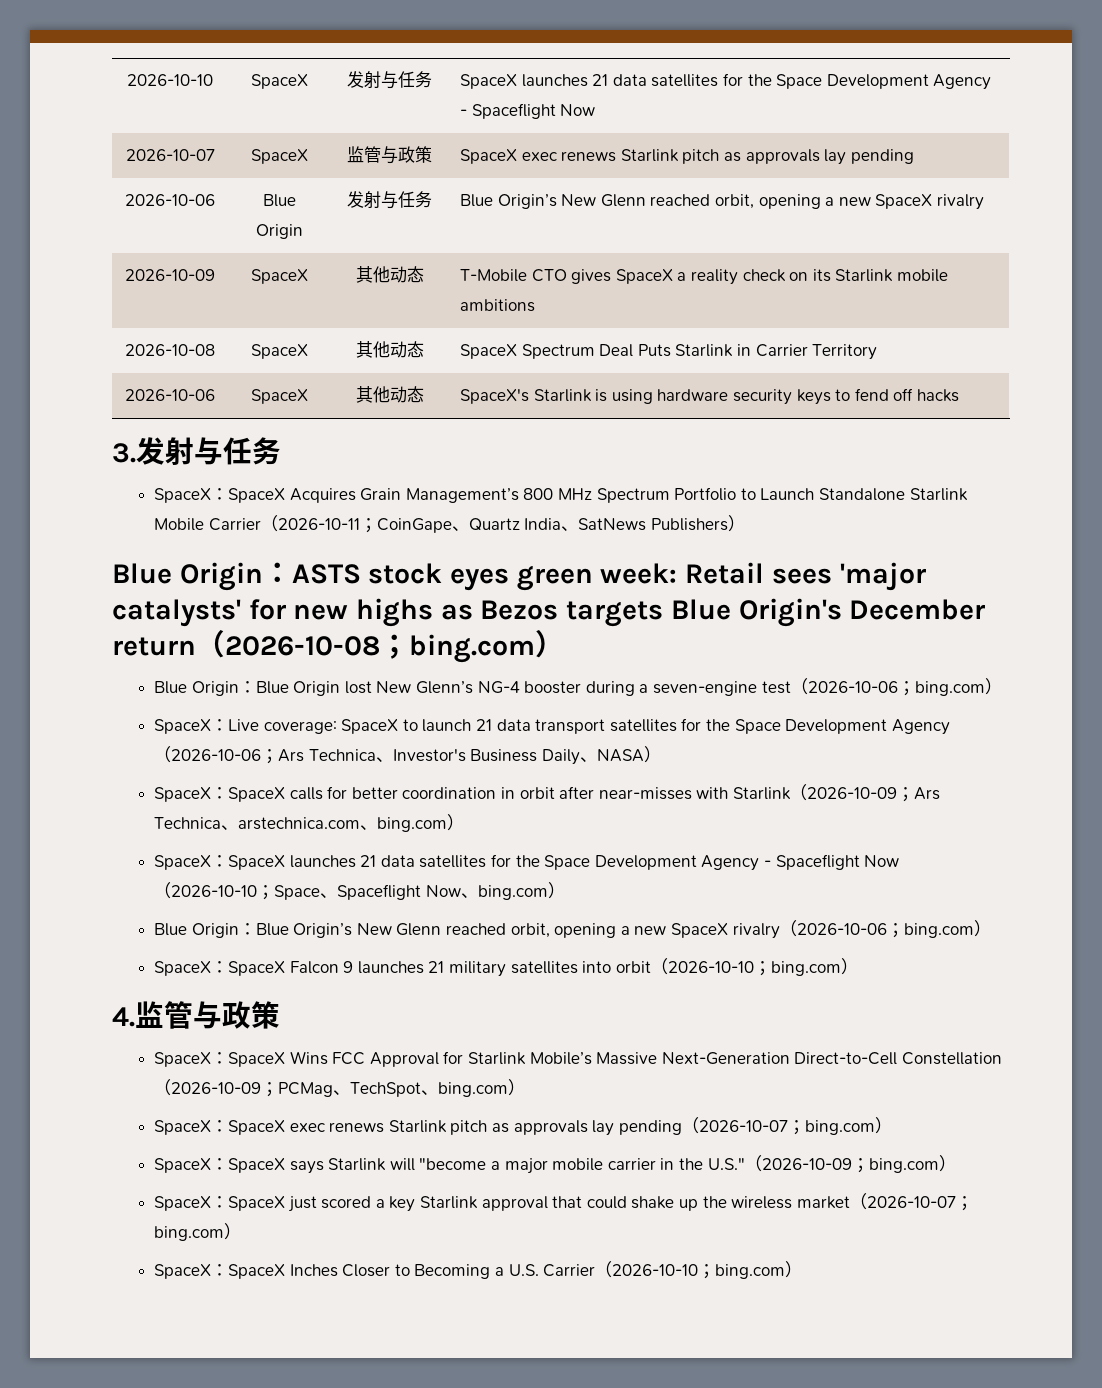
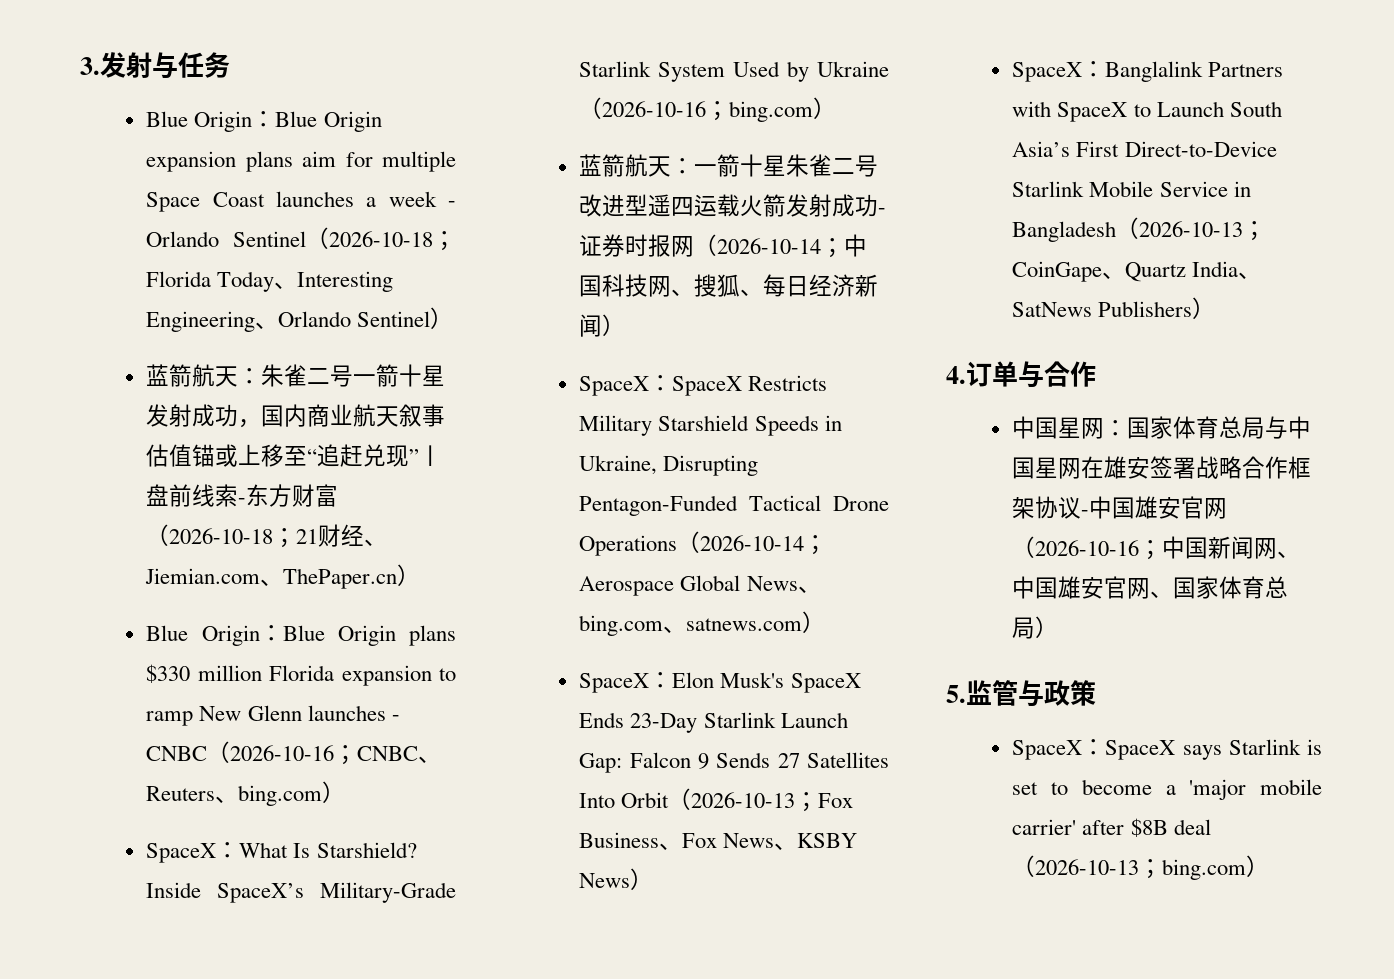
- 2026-10-10 | SpaceX | 发射与任务 | SpaceX launches 21 data satellites for the Space Development Agency - Spaceflight Now
- 2026-10-07 | SpaceX | 监管与政策 | SpaceX exec renews Starlink pitch as approvals lay pending
- 2026-10-06 | Blue Origin | 发射与任务 | Blue Origin’s New Glenn reached orbit, opening a new SpaceX rivalry
- 2026-10-09 | SpaceX | 其他动态 | T-Mobile CTO gives SpaceX a reality check on its Starlink mobile ambitions
- 2026-10-08 | SpaceX | 其他动态 | SpaceX Spectrum Deal Puts Starlink in Carrier Territory
- 2026-10-06 | SpaceX | 其他动态 | SpaceX's Starlink is using hardware security keys to fend off hacks
  3.发射与任务
- SpaceX：SpaceX Acquires Grain Management’s 800 MHz Spectrum Portfolio to Launch Standalone Starlink Mobile Carrier（2026-10-11；CoinGape、Quartz India、SatNews Publishers）
+ Blue Origin：Blue Origin expansion plans aim for multiple Space Coast launches a week - Orlando Sentinel（2026-10-18；Florida Today、Interesting Engineering、Orlando Sentinel）
+ 蓝箭航天：朱雀二号一箭十星发射成功，国内商业航天叙事估值锚或上移至“追赶兑现”丨盘前线索-东方财富（2026-10-18；21财经、Jiemian.com、ThePaper.cn）
+ Blue Origin：Blue Origin plans $330 million Florida expansion to ramp New Glenn launches - CNBC（2026-10-16；CNBC、Reuters、bing.com）
+ SpaceX：What Is Starshield? Inside SpaceX’s Military-Grade Starlink System Used by Ukraine（2026-10-16；bing.com）
+ 蓝箭航天：一箭十星朱雀二号改进型遥四运载火箭发射成功-证券时报网（2026-10-14；中国科技网、搜狐、每日经济新闻）
+ SpaceX：SpaceX Restricts Military Starshield Speeds in Ukraine, Disrupting Pentagon-Funded Tactical Drone Operations（2026-10-14；Aerospace Global News、bing.com、satnews.com）
+ SpaceX：Elon Musk's SpaceX Ends 23-Day Starlink Launch Gap: Falcon 9 Sends 27 Satellites Into Orbit（2026-10-13；Fox Business、Fox News、KSBY News）
+ SpaceX：Banglalink Partners with SpaceX to Launch South Asia’s First Direct-to-Device Starlink Mobile Service in Bangladesh（2026-10-13；CoinGape、Quartz India、SatNews Publishers）
- Blue Origin：ASTS stock eyes green week: Retail sees 'major catalysts' for new highs as Bezos targets Blue Origin's December return（2026-10-08；bing.com）
- Blue Origin：Blue Origin lost New Glenn’s NG-4 booster during a seven-engine test（2026-10-06；bing.com）
- SpaceX：Live coverage: SpaceX to launch 21 data transport satellites for the Space Development Agency（2026-10-06；Ars Technica、Investor's Business Daily、NASA）
- SpaceX：SpaceX calls for better coordination in orbit after near-misses with Starlink（2026-10-09；Ars Technica、arstechnica.com、bing.com）
- SpaceX：SpaceX launches 21 data satellites for the Space Development Agency - Spaceflight Now（2026-10-10；Space、Spaceflight Now、bing.com）
- Blue Origin：Blue Origin’s New Glenn reached orbit, opening a new SpaceX rivalry（2026-10-06；bing.com）
- SpaceX：SpaceX Falcon 9 launches 21 military satellites into orbit（2026-10-10；bing.com）
- 4.监管与政策
+ 4.订单与合作
+ 中国星网：国家体育总局与中国星网在雄安签署战略合作框架协议-中国雄安官网（2026-10-16；中国新闻网、中国雄安官网、国家体育总局）
+ 5.监管与政策
- SpaceX：SpaceX Wins FCC Approval for Starlink Mobile’s Massive Next-Generation Direct-to-Cell Constellation（2026-10-09；PCMag、TechSpot、bing.com）
- SpaceX：SpaceX exec renews Starlink pitch as approvals lay pending（2026-10-07；bing.com）
- SpaceX：SpaceX says Starlink will "become a major mobile carrier in the U.S."（2026-10-09；bing.com）
- SpaceX：SpaceX just scored a key Starlink approval that could shake up the wireless market（2026-10-07；bing.com）
- SpaceX：SpaceX Inches Closer to Becoming a U.S. Carrier（2026-10-10；bing.com）
+ SpaceX：SpaceX says Starlink is set to become a 'major mobile carrier' after $8B deal（2026-10-13；bing.com）

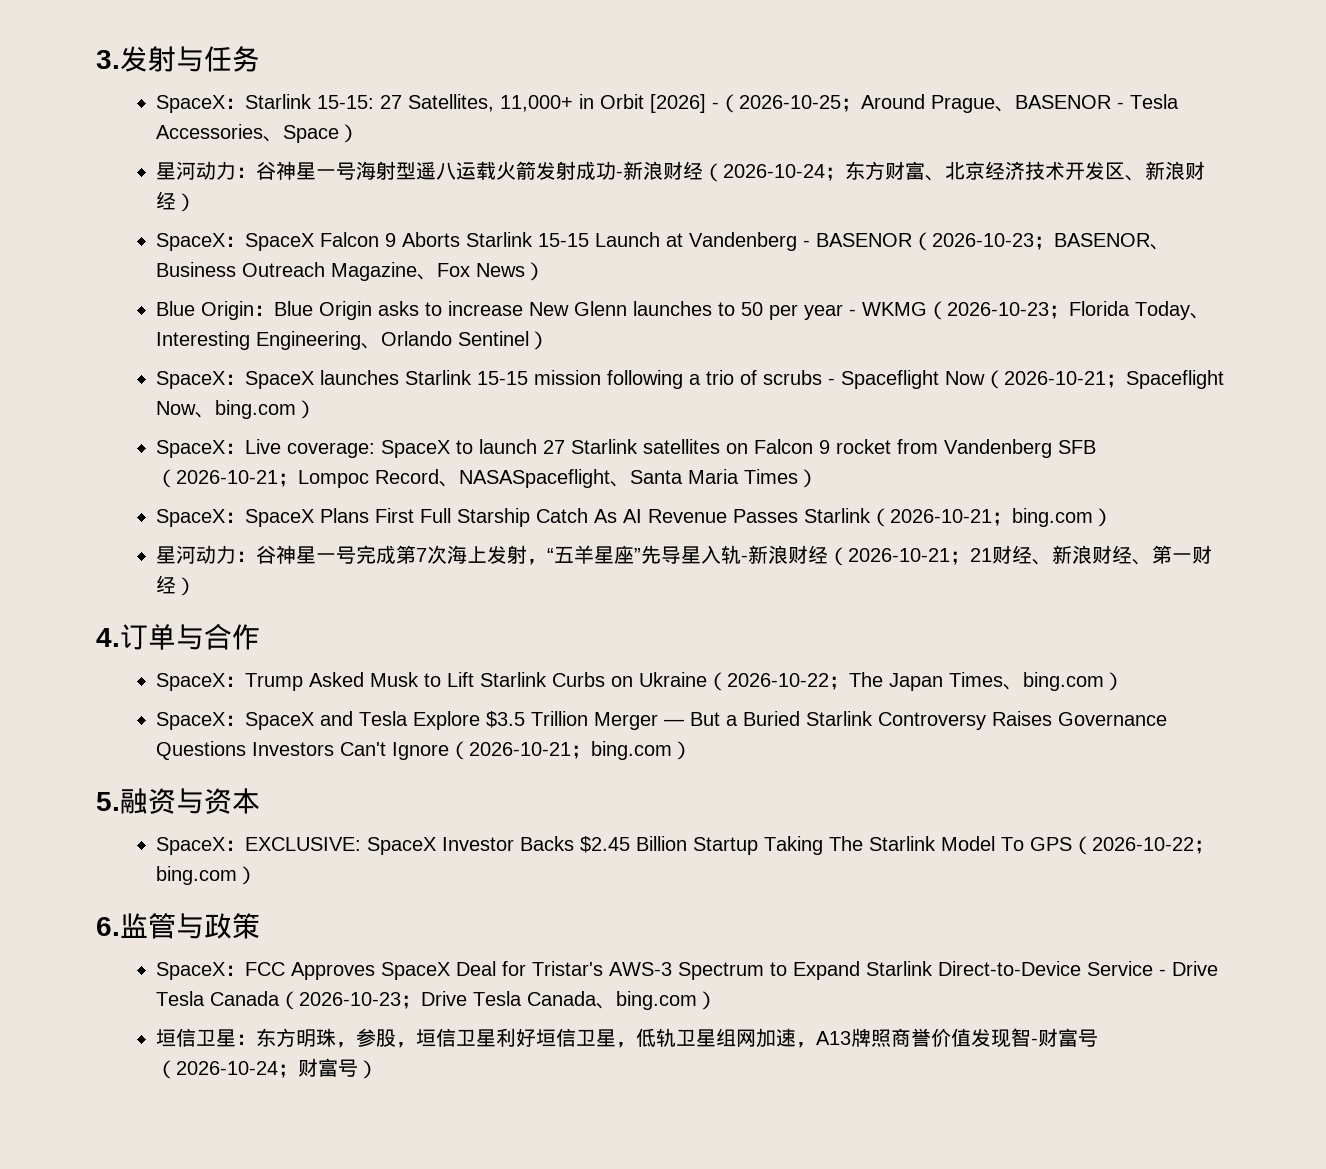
- Blue Origin：Blue Origin expansion plans aim for multiple Space Coast launches a week - Orlando Sentinel（2026-10-18；Florida Today、Interesting Engineering、Orlando Sentinel）
+ SpaceX：Starlink 15-15: 27 Satellites, 11,000+ in Orbit [2026] -（2026-10-25；Around Prague、BASENOR - Tesla Accessories、Space）
+ 星河动力：谷神星一号海射型遥八运载火箭发射成功-新浪财经（2026-10-24；东方财富、北京经济技术开发区、新浪财经）
+ SpaceX：SpaceX Falcon 9 Aborts Starlink 15-15 Launch at Vandenberg - BASENOR（2026-10-23；BASENOR、Business Outreach Magazine、Fox News）
+ Blue Origin：Blue Origin asks to increase New Glenn launches to 50 per year - WKMG（2026-10-23；Florida Today、Interesting Engineering、Orlando Sentinel）
- 蓝箭航天：朱雀二号一箭十星发射成功，国内商业航天叙事估值锚或上移至“追赶兑现”丨盘前线索-东方财富（2026-10-18；21财经、Jiemian.com、ThePaper.cn）
- Blue Origin：Blue Origin plans $330 million Florida expansion to ramp New Glenn launches - CNBC（2026-10-16；CNBC、Reuters、bing.com）
- SpaceX：What Is Starshield? Inside SpaceX’s Military-Grade Starlink System Used by Ukraine（2026-10-16；bing.com）
- 蓝箭航天：一箭十星朱雀二号改进型遥四运载火箭发射成功-证券时报网（2026-10-14；中国科技网、搜狐、每日经济新闻）
- SpaceX：SpaceX Restricts Military Starshield Speeds in Ukraine, Disrupting Pentagon-Funded Tactical Drone Operations（2026-10-14；Aerospace Global News、bing.com、satnews.com）
- SpaceX：Elon Musk's SpaceX Ends 23-Day Starlink Launch Gap: Falcon 9 Sends 27 Satellites Into Orbit（2026-10-13；Fox Business、Fox News、KSBY News）
- SpaceX：Banglalink Partners with SpaceX to Launch South Asia’s First Direct-to-Device Starlink Mobile Service in Bangladesh（2026-10-13；CoinGape、Quartz India、SatNews Publishers）
+ SpaceX：SpaceX launches Starlink 15-15 mission following a trio of scrubs - Spaceflight Now（2026-10-21；Spaceflight Now、bing.com）
+ SpaceX：Live coverage: SpaceX to launch 27 Starlink satellites on Falcon 9 rocket from Vandenberg SFB（2026-10-21；Lompoc Record、NASASpaceflight、Santa Maria Times）
+ SpaceX：SpaceX Plans First Full Starship Catch As AI Revenue Passes Starlink（2026-10-21；bing.com）
+ 星河动力：谷神星一号完成第7次海上发射，“五羊星座”先导星入轨-新浪财经（2026-10-21；21财经、新浪财经、第一财经）
  4.订单与合作
- 中国星网：国家体育总局与中国星网在雄安签署战略合作框架协议-中国雄安官网（2026-10-16；中国新闻网、中国雄安官网、国家体育总局）
- 5.监管与政策
- SpaceX：SpaceX says Starlink is set to become a 'major mobile carrier' after $8B deal（2026-10-13；bing.com）
+ SpaceX：Trump Asked Musk to Lift Starlink Curbs on Ukraine（2026-10-22；The Japan Times、bing.com）
+ SpaceX：SpaceX and Tesla Explore $3.5 Trillion Merger — But a Buried Starlink Controversy Raises Governance Questions Investors Can't Ignore（2026-10-21；bing.com）
+ 5.融资与资本
+ SpaceX：EXCLUSIVE: SpaceX Investor Backs $2.45 Billion Startup Taking The Starlink Model To GPS（2026-10-22；bing.com）
+ 6.监管与政策
+ SpaceX：FCC Approves SpaceX Deal for Tristar's AWS-3 Spectrum to Expand Starlink Direct-to-Device Service - Drive Tesla Canada（2026-10-23；Drive Tesla Canada、bing.com）
+ 垣信卫星：东方明珠，参股，垣信卫星利好垣信卫星，低轨卫星组网加速，A13牌照商誉价值发现智-财富号（2026-10-24；财富号）

